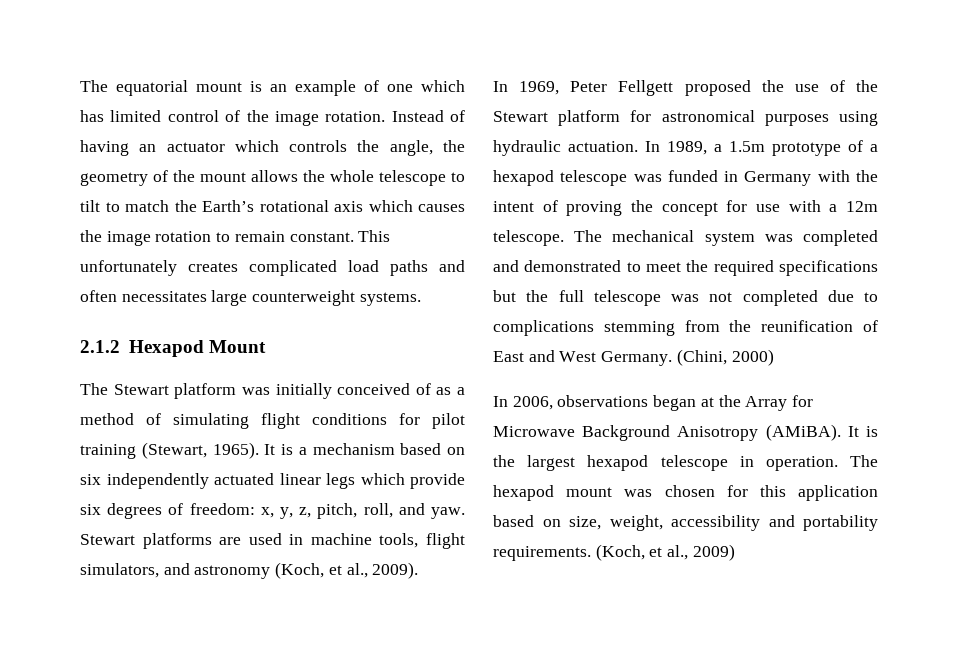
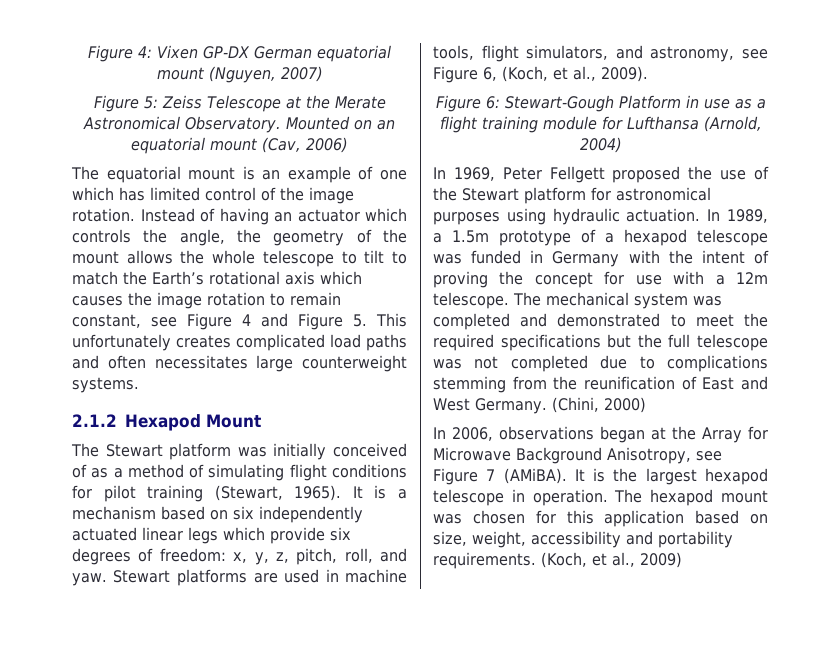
+ Figure 4: Vixen GP-DX German equatorial mount (Nguyen, 2007)
+ Figure 5: Zeiss Telescope at the Merate Astronomical Observatory. Mounted on an equatorial mount (Cav, 2006)
- Instead of having an actuator which controls the angle, the geometry of the mount allows the whole telescope to tilt to match the Earth’s rotational axis which causes the image rotation to remain constant. This unfortunately creates complicated load paths and often necessitates large counterweight systems.
+ Instead of having an actuator which controls the angle, the geometry of the mount allows the whole telescope to tilt to match the Earth’s rotational axis which causes the image rotation to remain constant, see Figure 4 and Figure 5. This unfortunately creates complicated load paths and often necessitates large counterweight systems.
- Stewart platforms are used in machine tools, flight simulators, and astronomy (Koch, et al., 2009).
+ Stewart platforms are used in machine tools, flight simulators, and astronomy, see Figure 6, (Koch, et al., 2009).
+ Figure 6: Stewart-Gough Platform in use as a flight training module for Lufthansa (Arnold, 2004)
- In 2006, observations began at the Array for Microwave Background Anisotropy (AMiBA).
+ In 2006, observations began at the Array for Microwave Background Anisotropy, see Figure 7 (AMiBA).

